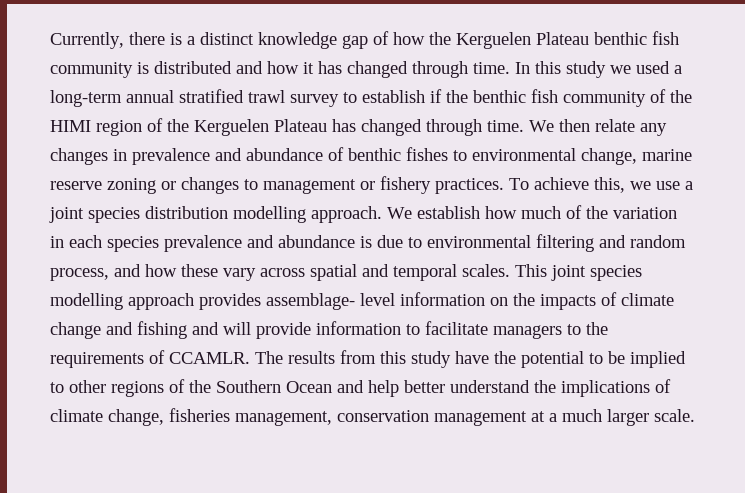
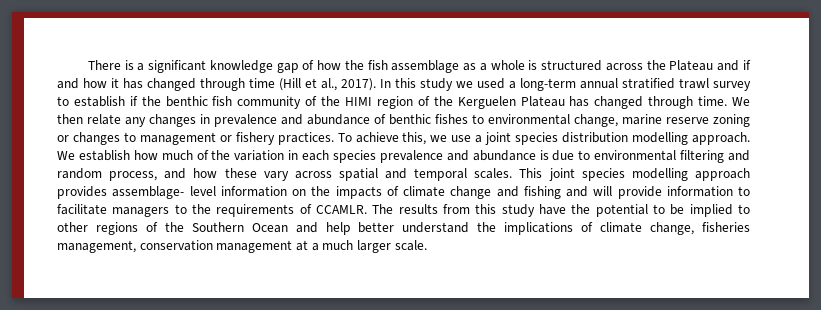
- Currently, there is a distinct knowledge gap of how the Kerguelen Plateau benthic fish community is distributed and how it has changed through time.
+ There is a significant knowledge gap of how the fish assemblage as a whole is structured across the Plateau and if and how it has changed through time (Hill et al., 2017).

